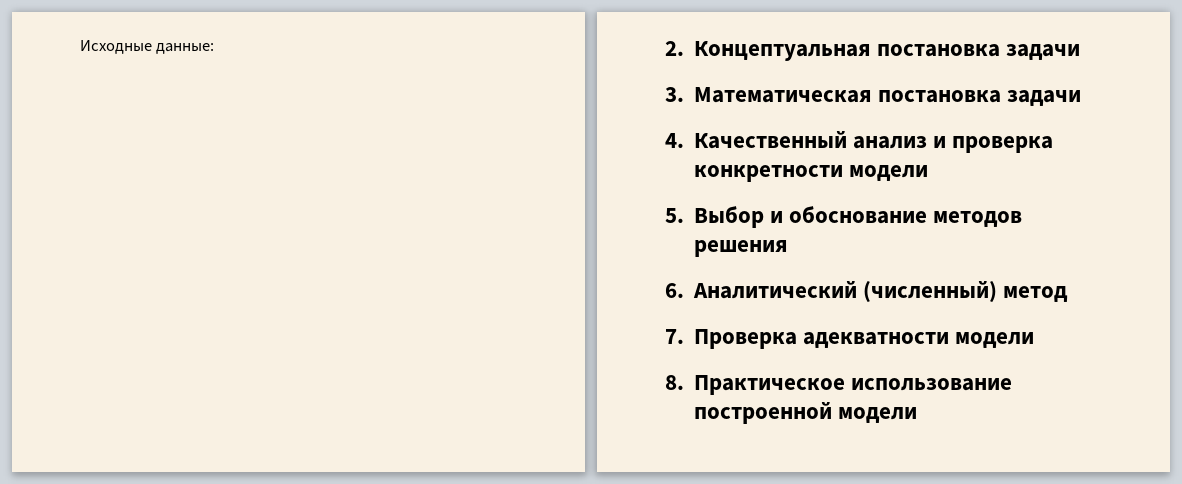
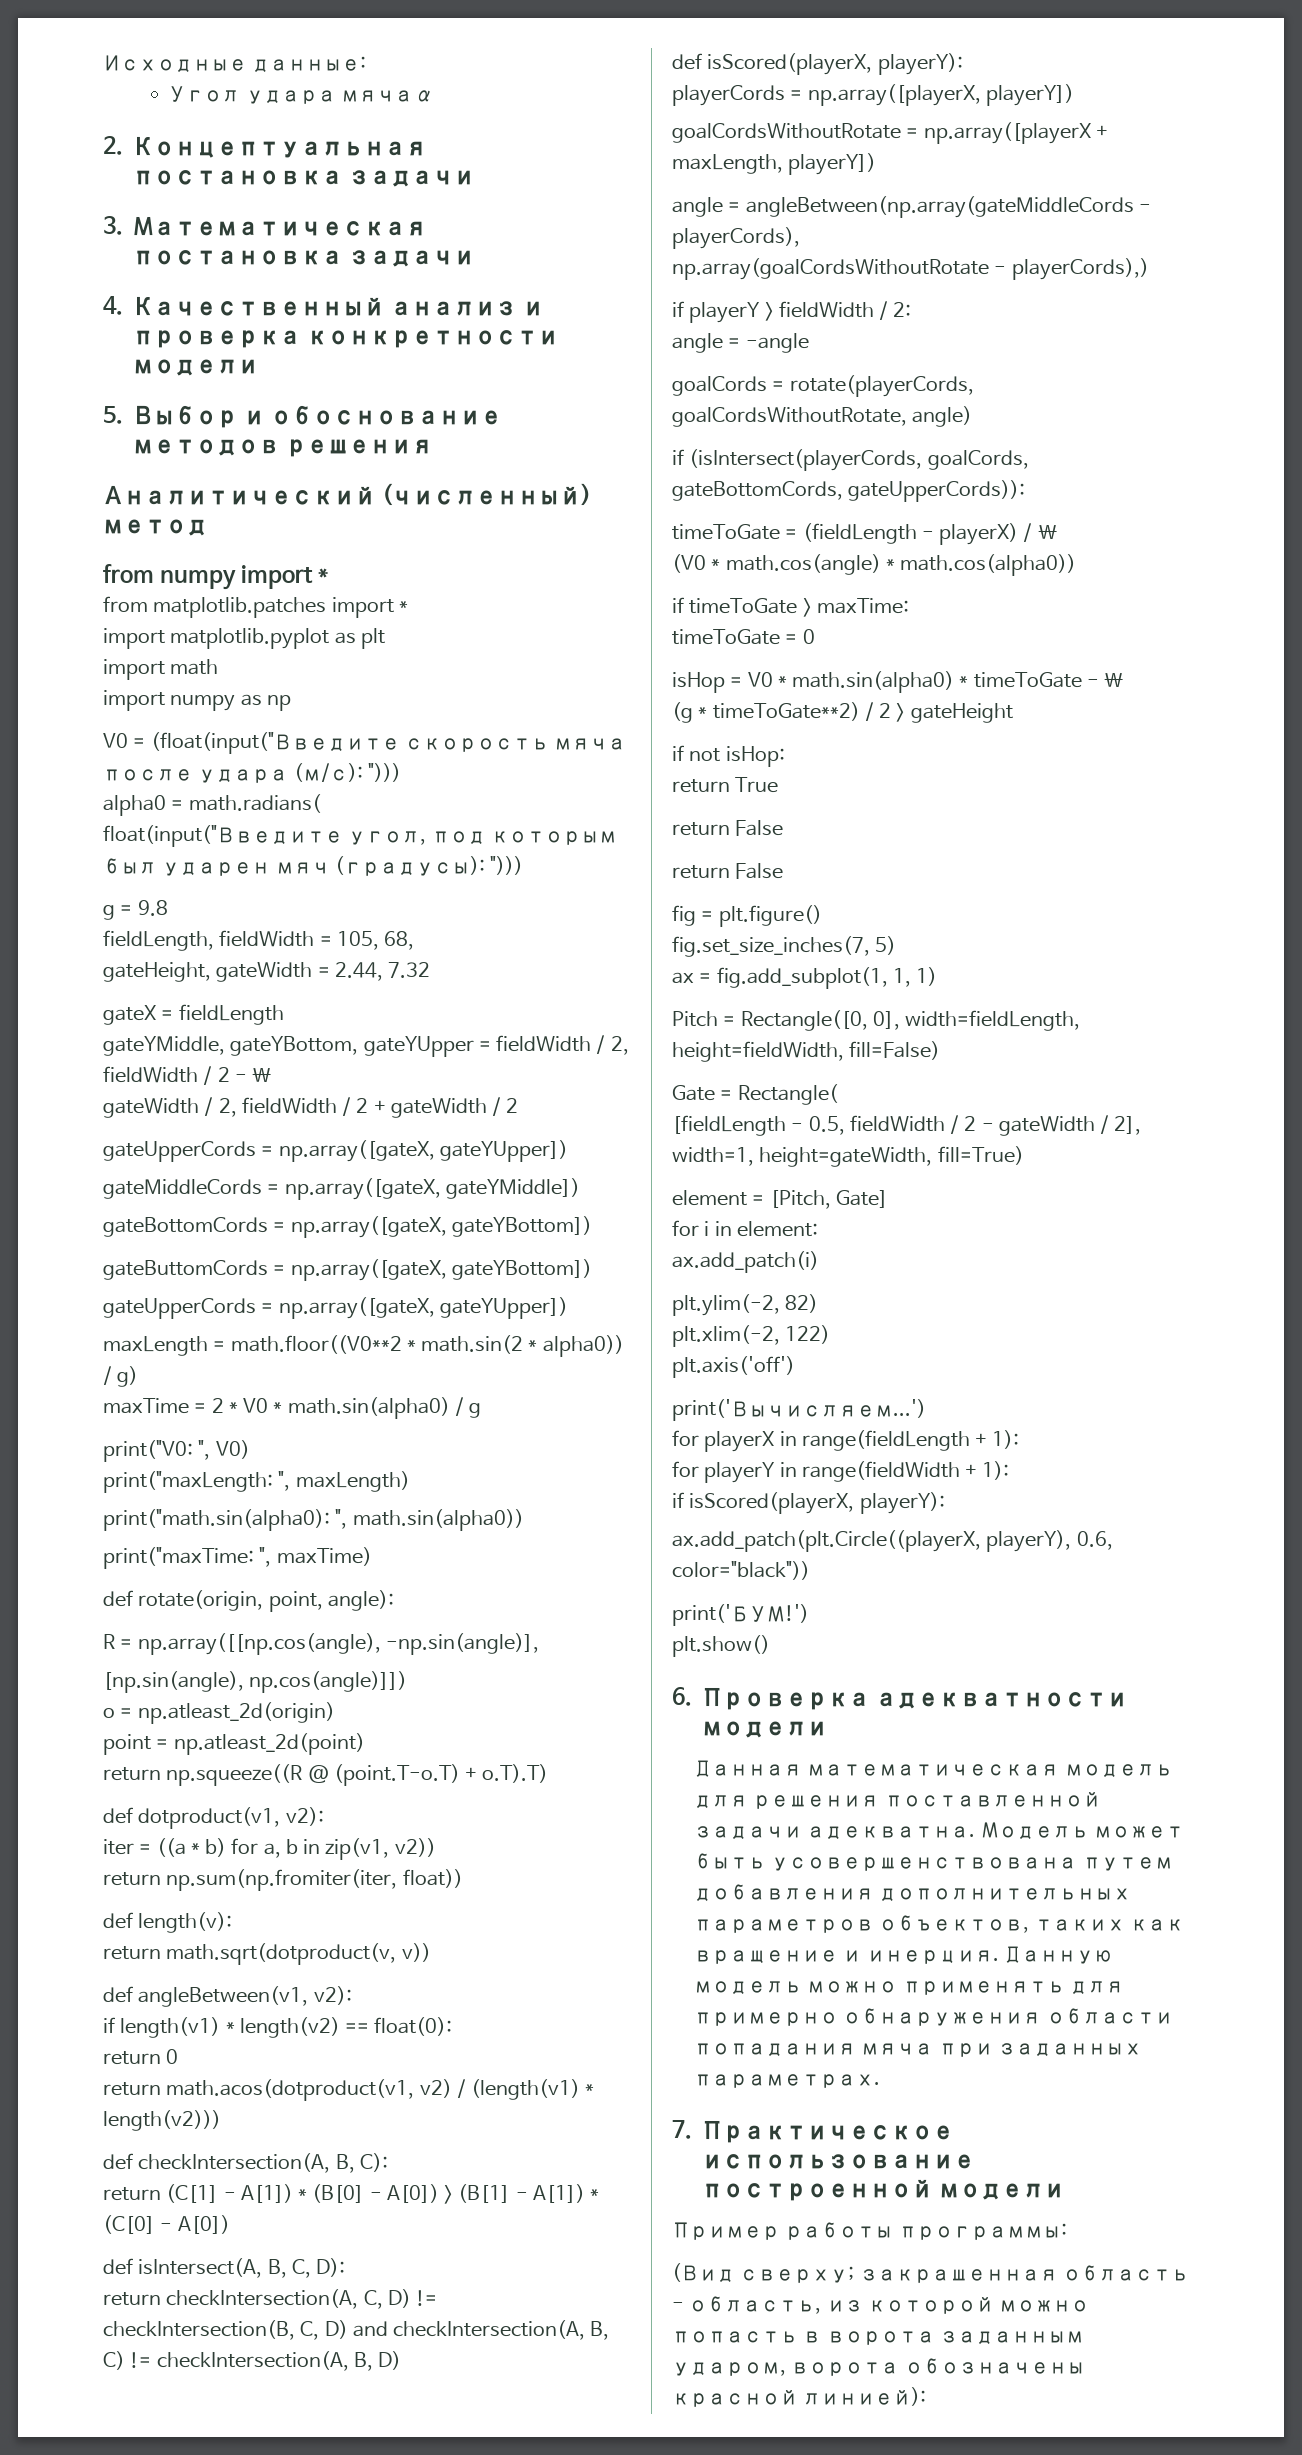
+ Угол удара мяча α
- 6. Аналитический (численный) метод
+ Аналитический (численный) метод
- 7. Проверка адекватности модели
- 8. Практическое использование построенной модели
+ from numpy import *
+ from matplotlib.patches import *
+ import matplotlib.pyplot as plt
+ import math
+ import numpy as np
+ V0 = (float(input("Введите скорость мяча после удара (м/с): ")))
+ alpha0 = math.radians(
+ float(input("Введите угол, под которым был ударен мяч (градусы): ")))
+ g = 9.8
+ fieldLength, fieldWidth = 105, 68,
+ gateHeight, gateWidth = 2.44, 7.32
+ gateX = fieldLength
+ gateYMiddle, gateYBottom, gateYUpper = fieldWidth / 2, fieldWidth / 2 - \
+ gateWidth / 2, fieldWidth / 2 + gateWidth / 2
+ gateUpperCords = np.array([gateX, gateYUpper])
+ gateMiddleCords = np.array([gateX, gateYMiddle])
+ gateBottomCords = np.array([gateX, gateYBottom])
+ gateButtomCords = np.array([gateX, gateYBottom])
+ gateUpperCords = np.array([gateX, gateYUpper])
+ maxLength = math.floor((V0**2 * math.sin(2 * alpha0)) / g)
+ maxTime = 2 * V0 * math.sin(alpha0) / g
+ print("V0: ", V0)
+ print("maxLength: ", maxLength)
+ print("math.sin(alpha0): ", math.sin(alpha0))
+ print("maxTime: ", maxTime)
+ def rotate(origin, point, angle):
+ R = np.array([[np.cos(angle), -np.sin(angle)],
+ [np.sin(angle), np.cos(angle)]])
+ o = np.atleast_2d(origin)
+ point = np.atleast_2d(point)
+ return np.squeeze((R @ (point.T-o.T) + o.T).T)
+ def dotproduct(v1, v2):
+ iter = ((a * b) for a, b in zip(v1, v2))
+ return np.sum(np.fromiter(iter, float))
+ def length(v):
+ return math.sqrt(dotproduct(v, v))
+ def angleBetween(v1, v2):
+ if length(v1) * length(v2) == float(0):
+ return 0
+ return math.acos(dotproduct(v1, v2) / (length(v1) * length(v2)))
+ def checkIntersection(A, B, C):
+ return (C[1] - A[1]) * (B[0] - A[0]) > (B[1] - A[1]) * (C[0] - A[0])
+ def isIntersect(A, B, C, D):
+ return checkIntersection(A, C, D) != checkIntersection(B, C, D) and checkIntersection(A, B, C) != checkIntersection(A, B, D)
+ def isScored(playerX, playerY):
+ playerCords = np.array([playerX, playerY])
+ goalCordsWithoutRotate = np.array([playerX + maxLength, playerY])
+ angle = angleBetween(np.array(gateMiddleCords - playerCords),
+ np.array(goalCordsWithoutRotate - playerCords),)
+ if playerY > fieldWidth / 2:
+ angle = -angle
+ goalCords = rotate(playerCords, goalCordsWithoutRotate, angle)
+ if (isIntersect(playerCords, goalCords, gateBottomCords, gateUpperCords)):
+ timeToGate = (fieldLength - playerX) / \
+ (V0 * math.cos(angle) * math.cos(alpha0))
+ if timeToGate > maxTime:
+ timeToGate = 0
+ isHop = V0 * math.sin(alpha0) * timeToGate - \
+ (g * timeToGate**2) / 2 > gateHeight
+ if not isHop:
+ return True
+ return False
+ return False
+ fig = plt.figure()
+ fig.set_size_inches(7, 5)
+ ax = fig.add_subplot(1, 1, 1)
+ Pitch = Rectangle([0, 0], width=fieldLength, height=fieldWidth, fill=False)
+ Gate = Rectangle(
+ [fieldLength - 0.5, fieldWidth / 2 - gateWidth / 2], width=1, height=gateWidth, fill=True)
+ element = [Pitch, Gate]
+ for i in element:
+ ax.add_patch(i)
+ plt.ylim(-2, 82)
+ plt.xlim(-2, 122)
+ plt.axis('off')
+ print('Вычисляем...')
+ for playerX in range(fieldLength + 1):
+ for playerY in range(fieldWidth + 1):
+ if isScored(playerX, playerY):
+ ax.add_patch(plt.Circle((playerX, playerY), 0.6, color="black"))
+ print('БУМ!')
+ plt.show()
+ 6. Проверка адекватности модели
+ Данная математическая модель для решения поставленной задачи адекватна. Модель может быть усовершенствована путем добавления дополнительных параметров объектов, таких как вращение и инерция. Данную модель можно применять для примерно обнаружения области попадания мяча при заданных параметрах.
+ 7. Практическое использование построенной модели
+ Пример работы программы:
+ (Вид сверху; закрашенная область - область, из которой можно попасть в ворота заданным ударом, ворота обозначены красной линией):

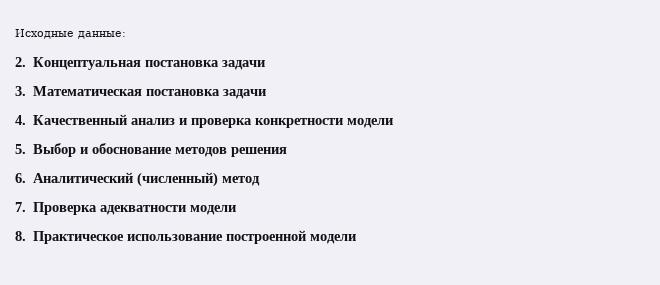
- Угол удара мяча α
- Аналитический (численный) метод
+ 6. Аналитический (численный) метод
- from numpy import *
- from matplotlib.patches import *
- import matplotlib.pyplot as plt
- import math
- import numpy as np
- V0 = (float(input("Введите скорость мяча после удара (м/с): ")))
- alpha0 = math.radians(
- float(input("Введите угол, под которым был ударен мяч (градусы): ")))
- g = 9.8
- fieldLength, fieldWidth = 105, 68,
- gateHeight, gateWidth = 2.44, 7.32
- gateX = fieldLength
- gateYMiddle, gateYBottom, gateYUpper = fieldWidth / 2, fieldWidth / 2 - \
- gateWidth / 2, fieldWidth / 2 + gateWidth / 2
- gateUpperCords = np.array([gateX, gateYUpper])
- gateMiddleCords = np.array([gateX, gateYMiddle])
- gateBottomCords = np.array([gateX, gateYBottom])
- gateButtomCords = np.array([gateX, gateYBottom])
- gateUpperCords = np.array([gateX, gateYUpper])
- maxLength = math.floor((V0**2 * math.sin(2 * alpha0)) / g)
- maxTime = 2 * V0 * math.sin(alpha0) / g
- print("V0: ", V0)
- print("maxLength: ", maxLength)
- print("math.sin(alpha0): ", math.sin(alpha0))
- print("maxTime: ", maxTime)
- def rotate(origin, point, angle):
- R = np.array([[np.cos(angle), -np.sin(angle)],
- [np.sin(angle), np.cos(angle)]])
- o = np.atleast_2d(origin)
- point = np.atleast_2d(point)
- return np.squeeze((R @ (point.T-o.T) + o.T).T)
- def dotproduct(v1, v2):
- iter = ((a * b) for a, b in zip(v1, v2))
- return np.sum(np.fromiter(iter, float))
- def length(v):
- return math.sqrt(dotproduct(v, v))
- def angleBetween(v1, v2):
- if length(v1) * length(v2) == float(0):
- return 0
- return math.acos(dotproduct(v1, v2) / (length(v1) * length(v2)))
- def checkIntersection(A, B, C):
- return (C[1] - A[1]) * (B[0] - A[0]) > (B[1] - A[1]) * (C[0] - A[0])
- def isIntersect(A, B, C, D):
- return checkIntersection(A, C, D) != checkIntersection(B, C, D) and checkIntersection(A, B, C) != checkIntersection(A, B, D)
- def isScored(playerX, playerY):
- playerCords = np.array([playerX, playerY])
- goalCordsWithoutRotate = np.array([playerX + maxLength, playerY])
- angle = angleBetween(np.array(gateMiddleCords - playerCords),
- np.array(goalCordsWithoutRotate - playerCords),)
- if playerY > fieldWidth / 2:
- angle = -angle
- goalCords = rotate(playerCords, goalCordsWithoutRotate, angle)
- if (isIntersect(playerCords, goalCords, gateBottomCords, gateUpperCords)):
- timeToGate = (fieldLength - playerX) / \
- (V0 * math.cos(angle) * math.cos(alpha0))
- if timeToGate > maxTime:
- timeToGate = 0
- isHop = V0 * math.sin(alpha0) * timeToGate - \
- (g * timeToGate**2) / 2 > gateHeight
- if not isHop:
- return True
- return False
- return False
- fig = plt.figure()
- fig.set_size_inches(7, 5)
- ax = fig.add_subplot(1, 1, 1)
- Pitch = Rectangle([0, 0], width=fieldLength, height=fieldWidth, fill=False)
- Gate = Rectangle(
- [fieldLength - 0.5, fieldWidth / 2 - gateWidth / 2], width=1, height=gateWidth, fill=True)
- element = [Pitch, Gate]
- for i in element:
- ax.add_patch(i)
- plt.ylim(-2, 82)
- plt.xlim(-2, 122)
- plt.axis('off')
- print('Вычисляем...')
- for playerX in range(fieldLength + 1):
- for playerY in range(fieldWidth + 1):
- if isScored(playerX, playerY):
- ax.add_patch(plt.Circle((playerX, playerY), 0.6, color="black"))
- print('БУМ!')
- plt.show()
- 6. Проверка адекватности модели
- Данная математическая модель для решения поставленной задачи адекватна. Модель может быть усовершенствована путем добавления дополнительных параметров объектов, таких как вращение и инерция. Данную модель можно применять для примерно обнаружения области попадания мяча при заданных параметрах.
- 7. Практическое использование построенной модели
- Пример работы программы:
- (Вид сверху; закрашенная область - область, из которой можно попасть в ворота заданным ударом, ворота обозначены красной линией):
+ 7. Проверка адекватности модели
+ 8. Практическое использование построенной модели

